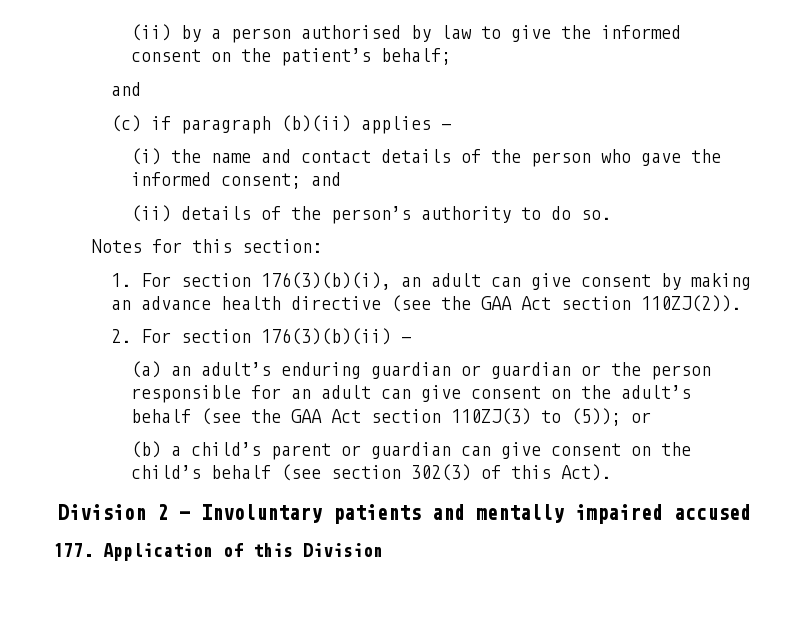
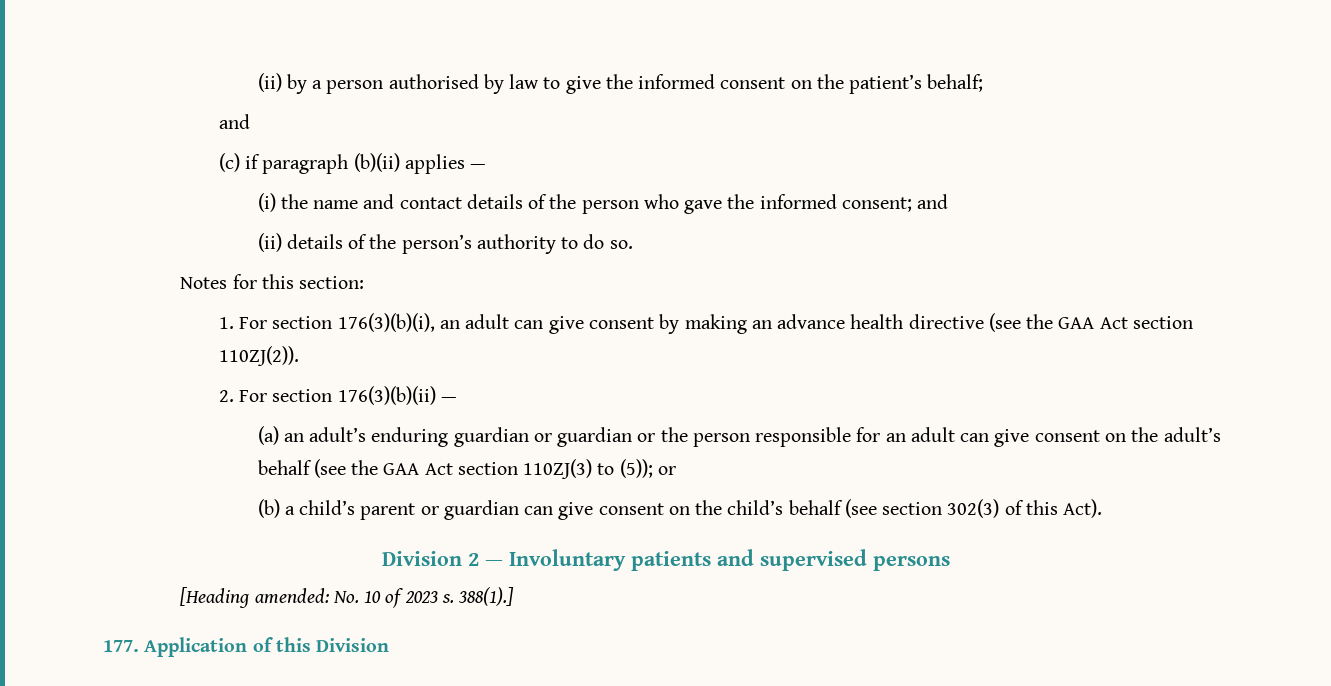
- Division 2 — Involuntary patients and mentally impaired accused
+ Division 2 — Involuntary patients and supervised persons
+ [Heading amended: No. 10 of 2023 s. 388(1).]

